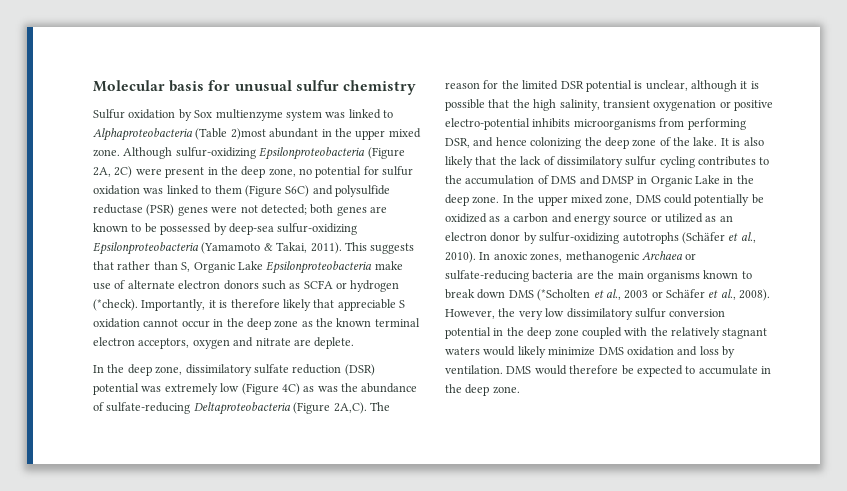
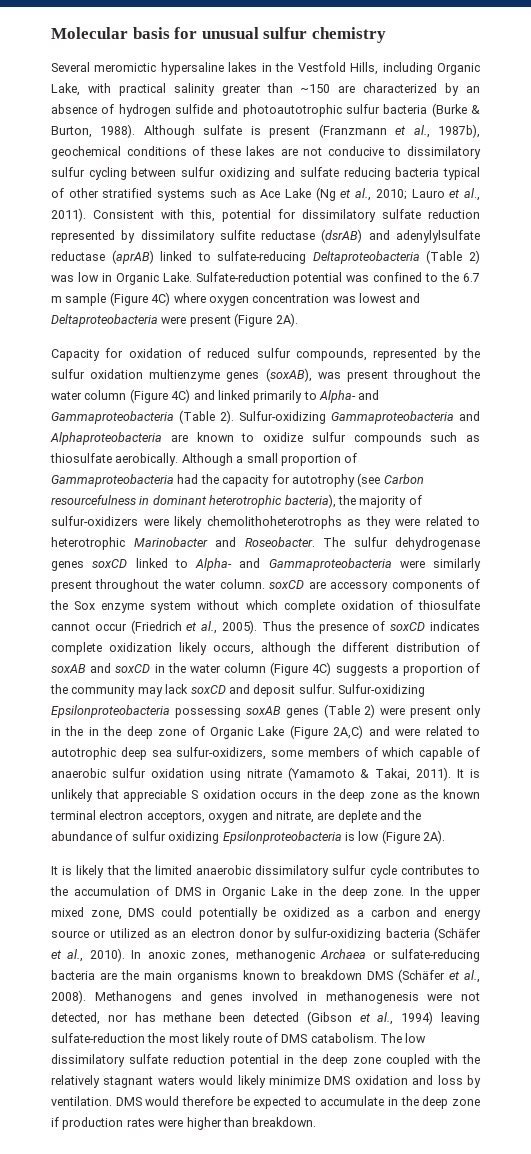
- Sulfur oxidation by Sox multienzyme system was linked to Alphaproteobacteria (Table 2)most abundant in the upper mixed zone. Although sulfur-oxidizing Epsilonproteobacteria (Figure 2A, 2C) were present in the deep zone, no potential for sulfur oxidation was linked to them (Figure S6C) and polysulfide reductase (PSR) genes were not detected; both genes are known to be possessed by deep-sea sulfur-oxidizing Epsilonproteobacteria (Yamamoto & Takai, 2011). This suggests that rather than S, Organic Lake Epsilonproteobacteria make use of alternate electron donors such as SCFA or hydrogen (*check). Importantly, it is therefore likely that appreciable S oxidation cannot occur in the deep zone as the known terminal electron acceptors, oxygen and nitrate are deplete.
- In the deep zone, dissimilatory sulfate reduction (DSR) potential was extremely low (Figure 4C) as was the abundance of sulfate-reducing Deltaproteobacteria (Figure 2A,C). The reason for the limited DSR potential is unclear, although it is possible that the high salinity, transient oxygenation or positive electro-potential inhibits microorganisms from performing DSR, and hence colonizing the deep zone of the lake. It is also likely that the lack of dissimilatory sulfur cycling contributes to the accumulation of DMS and DMSP in Organic Lake in the deep zone.
+ Several meromictic hypersaline lakes in the Vestfold Hills, including Organic Lake, with practical salinity greater than ~150 are characterized by an absence of hydrogen sulfide and photoautotrophic sulfur bacteria (Burke & Burton, 1988). Although sulfate is present (Franzmann et al., 1987b), geochemical conditions of these lakes are not conducive to dissimilatory sulfur cycling between sulfur oxidizing and sulfate reducing bacteria typical of other stratified systems such as Ace Lake (Ng et al., 2010; Lauro et al., 2011). Consistent with this, potential for dissimilatory sulfate reduction represented by dissimilatory sulfite reductase (dsrAB) and adenylylsulfate reductase (aprAB) linked to sulfate-reducing Deltaproteobacteria (Table 2) was low in Organic Lake. Sulfate-reduction potential was confined to the 6.7 m sample (Figure 4C) where oxygen concentration was lowest and Deltaproteobacteria were present (Figure 2A).
+ Capacity for oxidation of reduced sulfur compounds, represented by the sulfur oxidation multienzyme genes (soxAB), was present throughout the water column (Figure 4C) and linked primarily to Alpha- and Gammaproteobacteria (Table 2). Sulfur-oxidizing Gammaproteobacteria and Alphaproteobacteria are known to oxidize sulfur compounds such as thiosulfate aerobically. Although a small proportion of Gammaproteobacteria had the capacity for autotrophy (see Carbon resourcefulness in dominant heterotrophic bacteria), the majority of sulfur-oxidizers were likely chemolithoheterotrophs as they were related to heterotrophic Marinobacter and Roseobacter. The sulfur dehydrogenase genes soxCD linked to Alpha- and Gammaproteobacteria were similarly present throughout the water column. soxCD are accessory components of the Sox enzyme system without which complete oxidation of thiosulfate cannot occur (Friedrich et al., 2005). Thus the presence of soxCD indicates complete oxidization likely occurs, although the different distribution of soxAB and soxCD in the water column (Figure 4C) suggests a proportion of the community may lack soxCD and deposit sulfur. Sulfur-oxidizing Epsilonproteobacteria possessing soxAB genes (Table 2) were present only in the in the deep zone of Organic Lake (Figure 2A,C) and were related to autotrophic deep sea sulfur-oxidizers, some members of which capable of anaerobic sulfur oxidation using nitrate (Yamamoto & Takai, 2011). It is unlikely that appreciable S oxidation occurs in the deep zone as the known terminal electron acceptors, oxygen and nitrate, are deplete and the abundance of sulfur oxidizing Epsilonproteobacteria is low (Figure 2A).
+ It is likely that the limited anaerobic dissimilatory sulfur cycle contributes to the accumulation of DMS in Organic Lake in the deep zone.
- In the upper mixed zone, DMS could potentially be oxidized as a carbon and energy source or utilized as an electron donor by sulfur-oxidizing autotrophs (Schäfer et al., 2010).
+ In the upper mixed zone, DMS could potentially be oxidized as a carbon and energy source or utilized as an electron donor by sulfur-oxidizing bacteria (Schäfer et al., 2010).
- In anoxic zones, methanogenic Archaea or sulfate-reducing bacteria are the main organisms known to break down DMS (*Scholten et al., 2003 or Schäfer et al., 2008). However, the very low dissimilatory sulfur conversion potential in the deep zone coupled with the relatively stagnant waters would likely minimize DMS oxidation and loss by ventilation.
+ In anoxic zones, methanogenic Archaea or sulfate-reducing bacteria are the main organisms known to breakdown DMS (Schäfer et al., 2008). Methanogens and genes involved in methanogenesis were not detected, nor has methane been detected (Gibson et al., 1994) leaving sulfate-reduction the most likely route of DMS catabolism. The low dissimilatory sulfate reduction potential in the deep zone coupled with the relatively stagnant waters would likely minimize DMS oxidation and loss by ventilation.
- DMS would therefore be expected to accumulate in the deep zone.
+ DMS would therefore be expected to accumulate in the deep zone if production rates were higher than breakdown.

